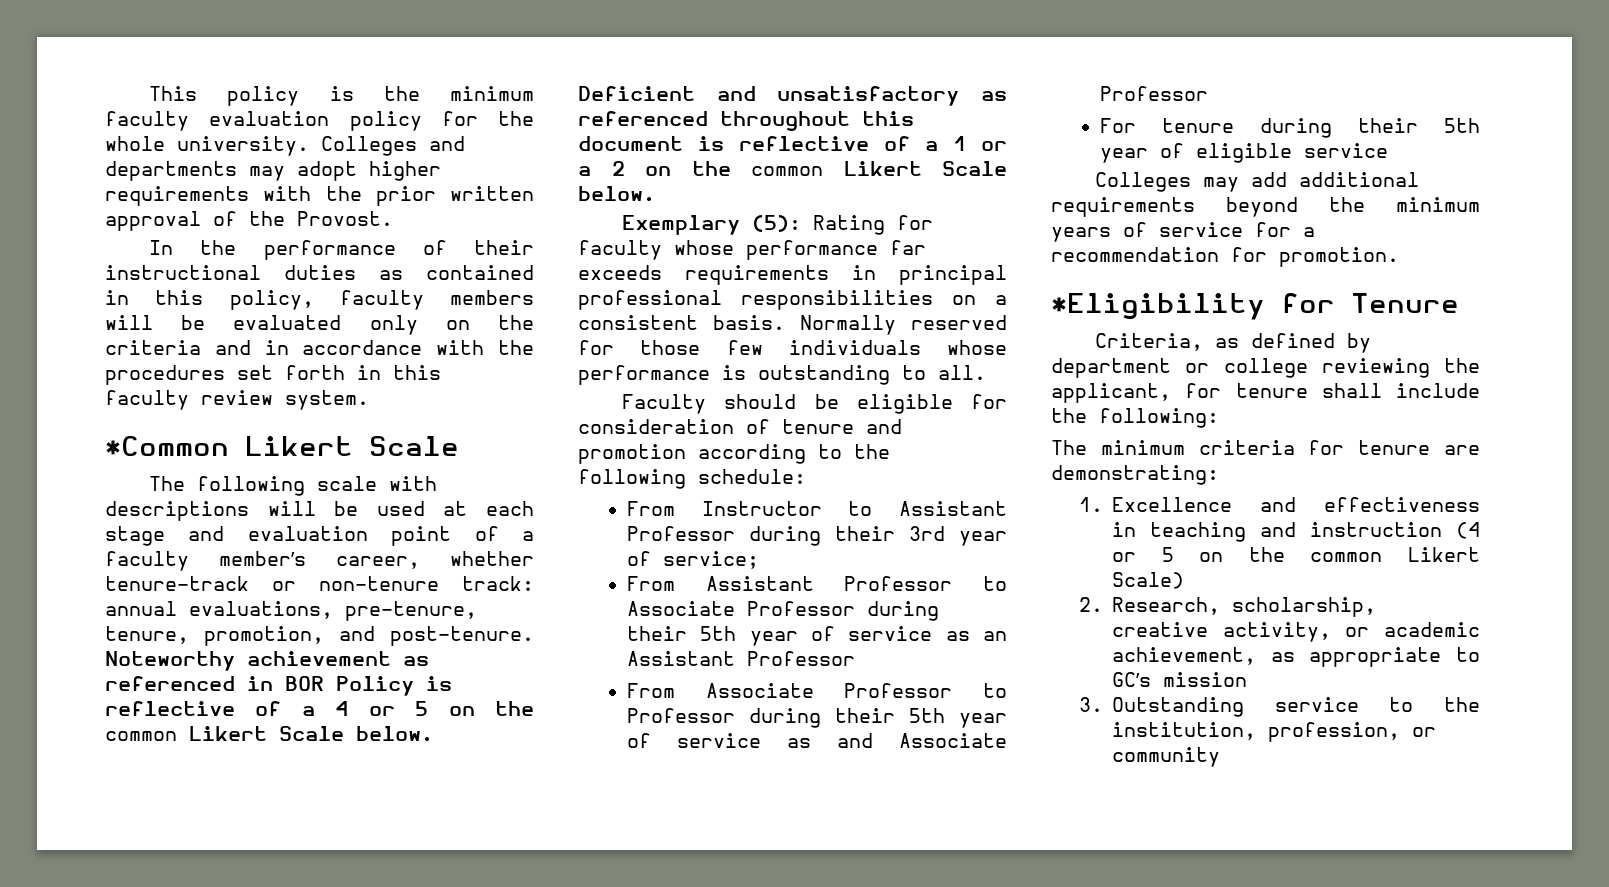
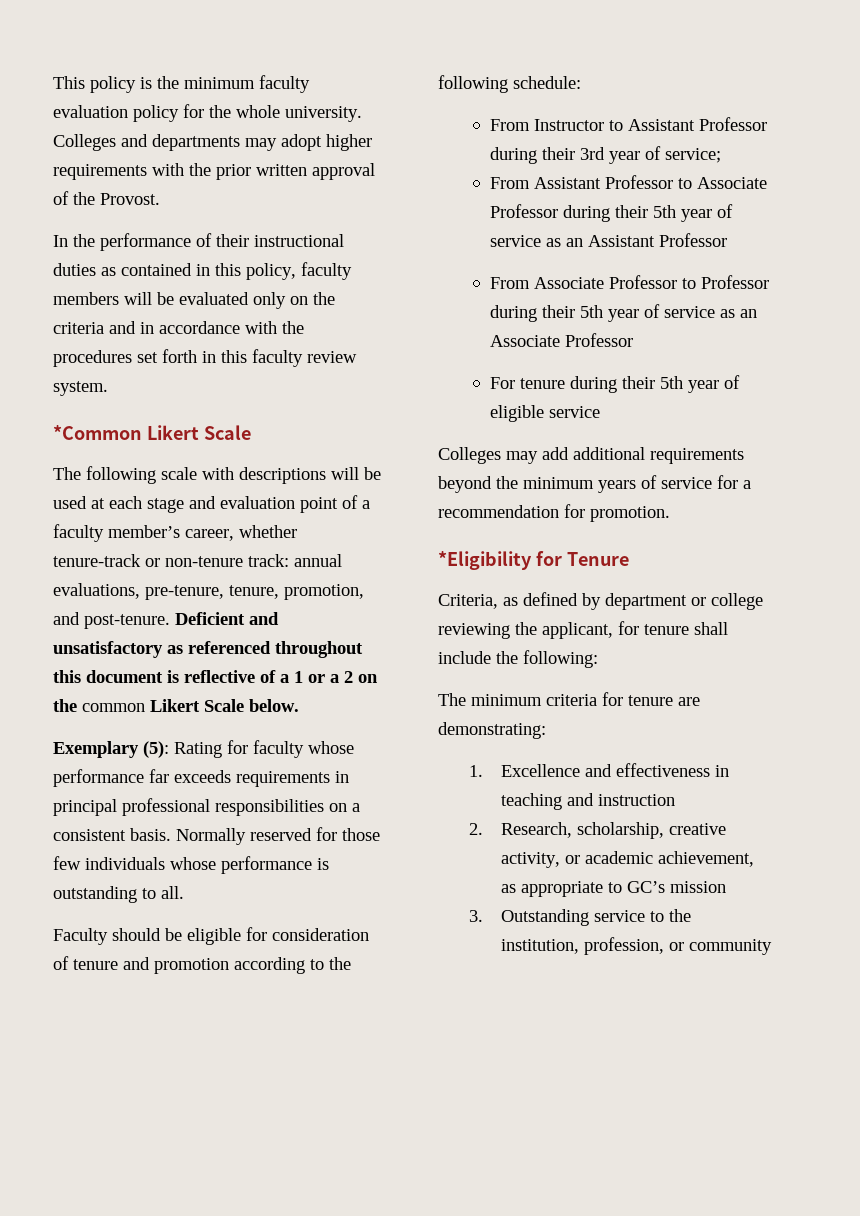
- Noteworthy achievement as referenced in BOR Policy is reflective of a 4 or 5 on the common Likert Scale below.
- From Associate Professor to Professor during their 5th year of service as and Associate Professor
+ From Associate Professor to Professor during their 5th year of service as an Associate Professor
- 1. Excellence and effectiveness in teaching and instruction (4 or 5 on the common Likert Scale)
+ 1. Excellence and effectiveness in teaching and instruction

